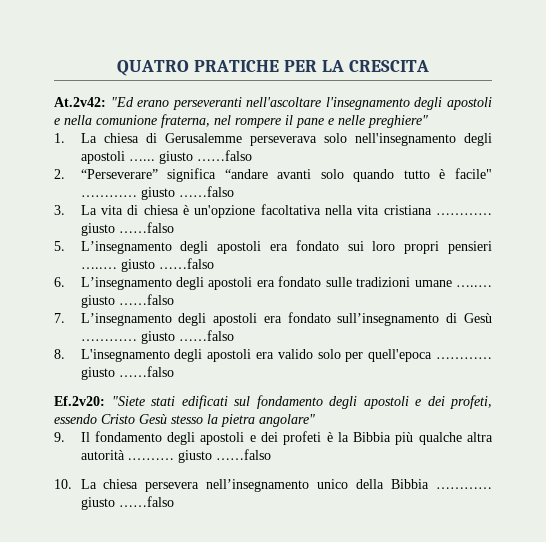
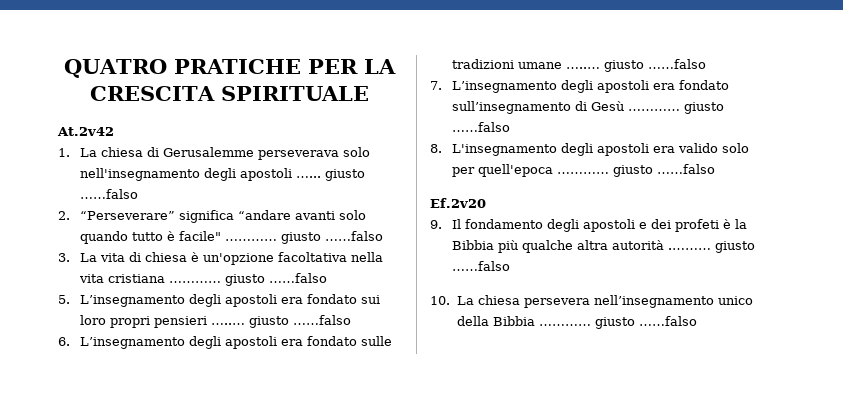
- QUATRO PRATICHE PER LA CRESCITA
- At.2v42: "Ed erano perseveranti nell'ascoltare l'insegnamento degli apostoli e nella comunione fraterna, nel rompere il pane e nelle preghiere"
+ QUATRO PRATICHE PER LA CRESCITA SPIRITUALE
+ At.2v42
- Ef.2v20: "Siete stati edificati sul fondamento degli apostoli e dei profeti, essendo Cristo Gesù stesso la pietra angolare"
+ Ef.2v20

